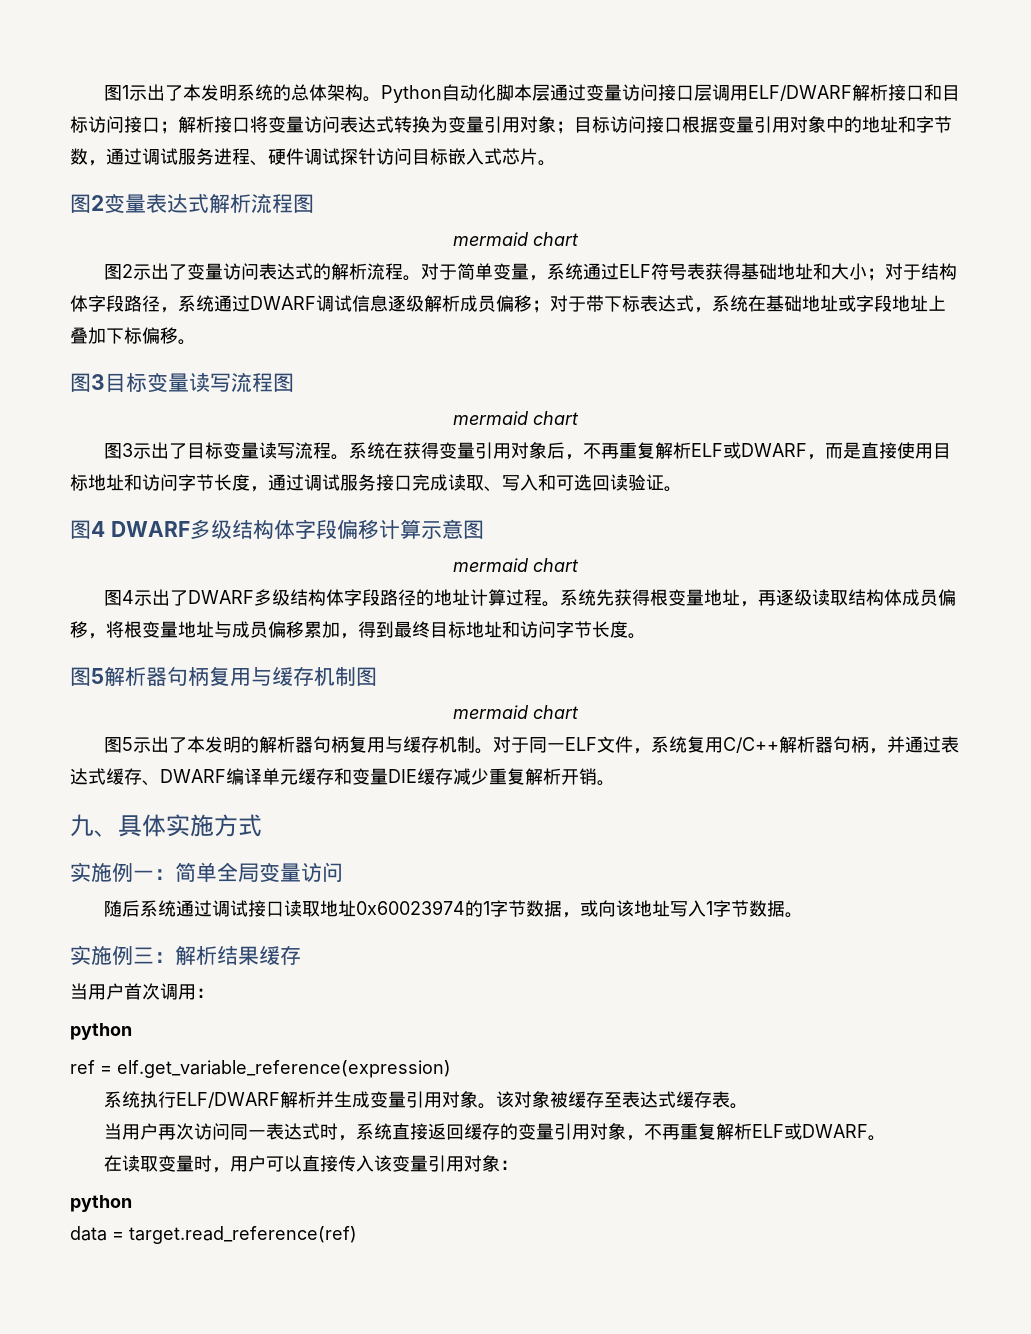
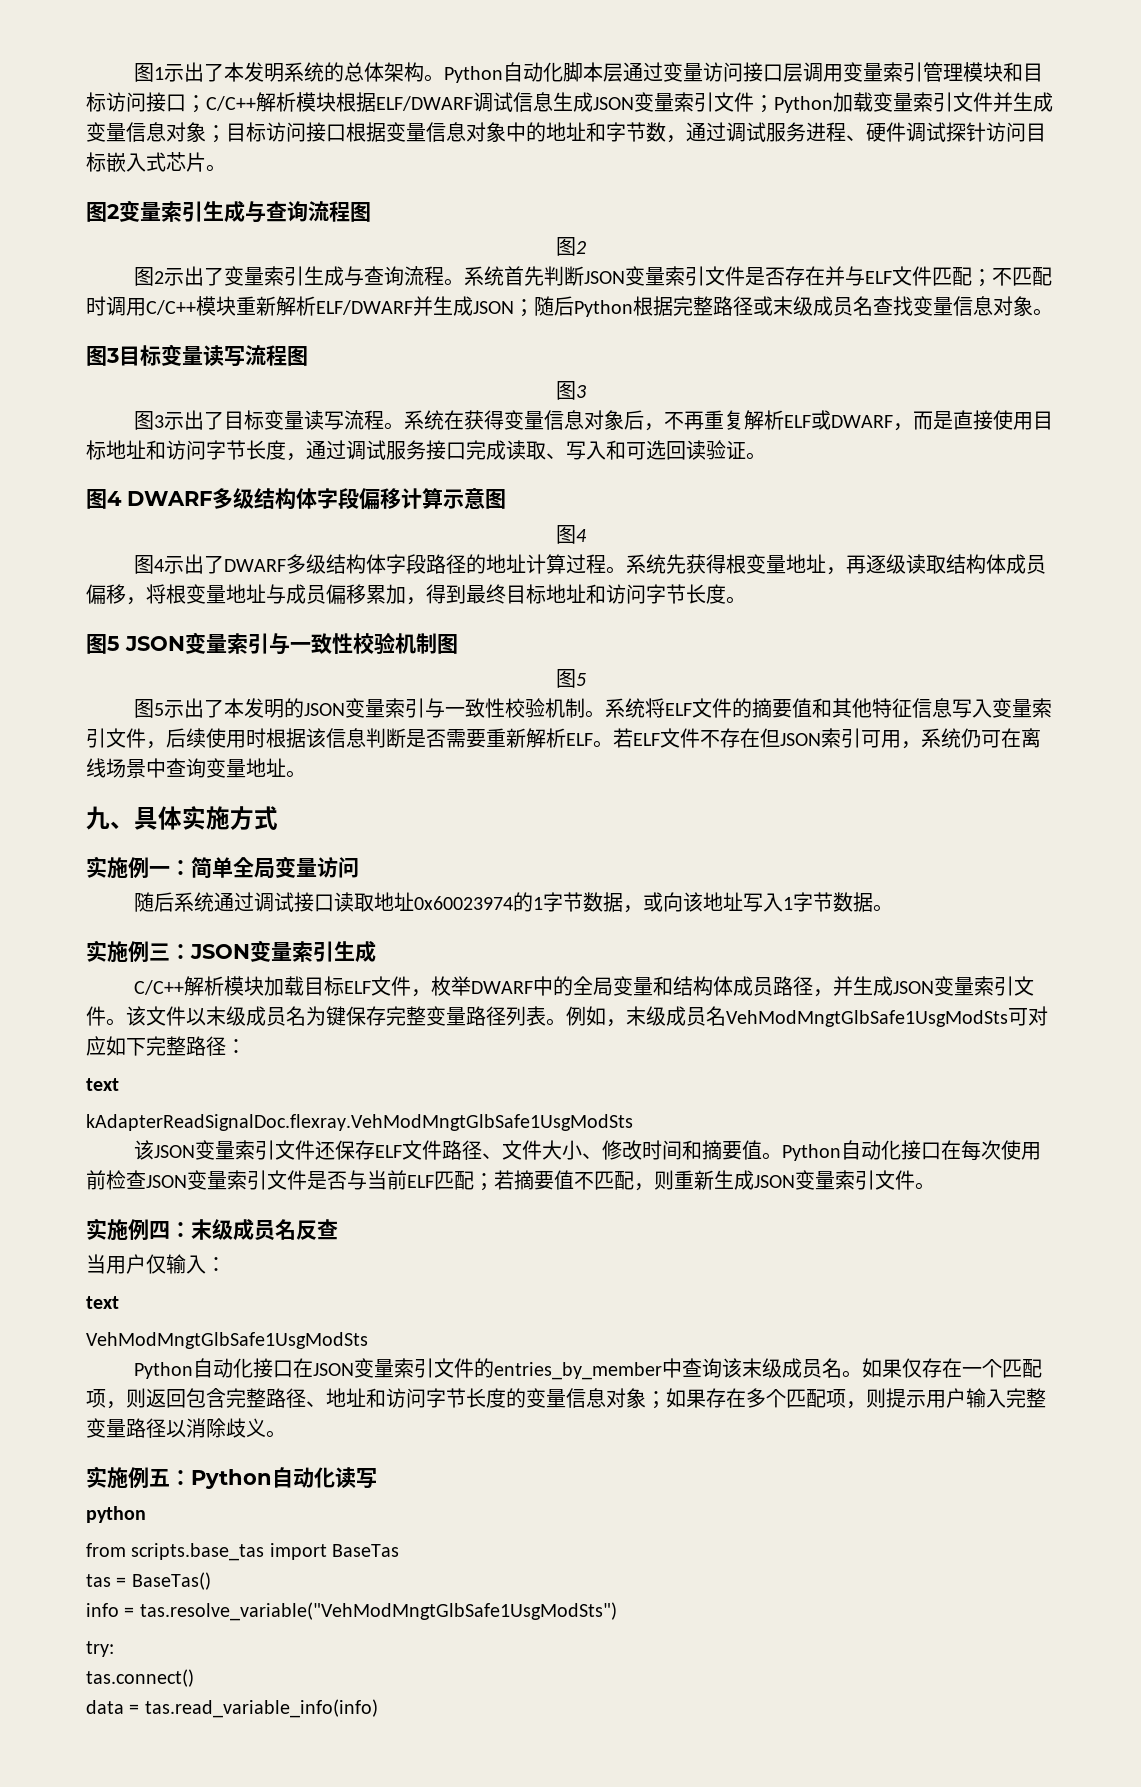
- Python自动化脚本层通过变量访问接口层调用ELF/DWARF解析接口和目标访问接口；解析接口将变量访问表达式转换为变量引用对象；目标访问接口根据变量引用对象中的地址和字节数，通过调试服务进程、硬件调试探针访问目标嵌入式芯片。
+ Python自动化脚本层通过变量访问接口层调用变量索引管理模块和目标访问接口；C/C++解析模块根据ELF/DWARF调试信息生成JSON变量索引文件；Python加载变量索引文件并生成变量信息对象；目标访问接口根据变量信息对象中的地址和字节数，通过调试服务进程、硬件调试探针访问目标嵌入式芯片。
- 图2变量表达式解析流程图
- mermaid chart
+ 图2变量索引生成与查询流程图
+ 图2
- 图2示出了变量访问表达式的解析流程。对于简单变量，系统通过ELF符号表获得基础地址和大小；对于结构体字段路径，系统通过DWARF调试信息逐级解析成员偏移；对于带下标表达式，系统在基础地址或字段地址上叠加下标偏移。
+ 图2示出了变量索引生成与查询流程。系统首先判断JSON变量索引文件是否存在并与ELF文件匹配；不匹配时调用C/C++模块重新解析ELF/DWARF并生成JSON；随后Python根据完整路径或末级成员名查找变量信息对象。
  图3目标变量读写流程图
- mermaid chart
+ 图3
- 系统在获得变量引用对象后，不再重复解析ELF或DWARF，而是直接使用目标地址和访问字节长度，通过调试服务接口完成读取、写入和可选回读验证。
+ 系统在获得变量信息对象后，不再重复解析ELF或DWARF，而是直接使用目标地址和访问字节长度，通过调试服务接口完成读取、写入和可选回读验证。
  图4 DWARF多级结构体字段偏移计算示意图
- mermaid chart
+ 图4
- 图5解析器句柄复用与缓存机制图
- mermaid chart
+ 图5 JSON变量索引与一致性校验机制图
+ 图5
- 图5示出了本发明的解析器句柄复用与缓存机制。对于同一ELF文件，系统复用C/C++解析器句柄，并通过表达式缓存、DWARF编译单元缓存和变量DIE缓存减少重复解析开销。
+ 图5示出了本发明的JSON变量索引与一致性校验机制。系统将ELF文件的摘要值和其他特征信息写入变量索引文件，后续使用时根据该信息判断是否需要重新解析ELF。若ELF文件不存在但JSON索引可用，系统仍可在离线场景中查询变量地址。
- 实施例三：解析结果缓存
- 当用户首次调用：
+ 实施例三：JSON变量索引生成
+ C/C++解析模块加载目标ELF文件，枚举DWARF中的全局变量和结构体成员路径，并生成JSON变量索引文件。该文件以末级成员名为键保存完整变量路径列表。例如，末级成员名VehModMngtGlbSafe1UsgModSts可对应如下完整路径：
+ text
+ kAdapterReadSignalDoc.flexray.VehModMngtGlbSafe1UsgModSts
+ 该JSON变量索引文件还保存ELF文件路径、文件大小、修改时间和摘要值。Python自动化接口在每次使用前检查JSON变量索引文件是否与当前ELF匹配；若摘要值不匹配，则重新生成JSON变量索引文件。
+ 实施例四：末级成员名反查
+ 当用户仅输入：
+ text
+ VehModMngtGlbSafe1UsgModSts
+ Python自动化接口在JSON变量索引文件的entries_by_member中查询该末级成员名。如果仅存在一个匹配项，则返回包含完整路径、地址和访问字节长度的变量信息对象；如果存在多个匹配项，则提示用户输入完整变量路径以消除歧义。
+ 实施例五：Python自动化读写
  python
- ref = elf.get_variable_reference(expression)
- 系统执行ELF/DWARF解析并生成变量引用对象。该对象被缓存至表达式缓存表。
- 当用户再次访问同一表达式时，系统直接返回缓存的变量引用对象，不再重复解析ELF或DWARF。
- 在读取变量时，用户可以直接传入该变量引用对象：
- python
+ from scripts.base_tas import BaseTas
+ tas = BaseTas()
+ info = tas.resolve_variable("VehModMngtGlbSafe1UsgModSts")
+ try:
+ tas.connect()
- data = target.read_reference(ref)
+ data = tas.read_variable_info(info)

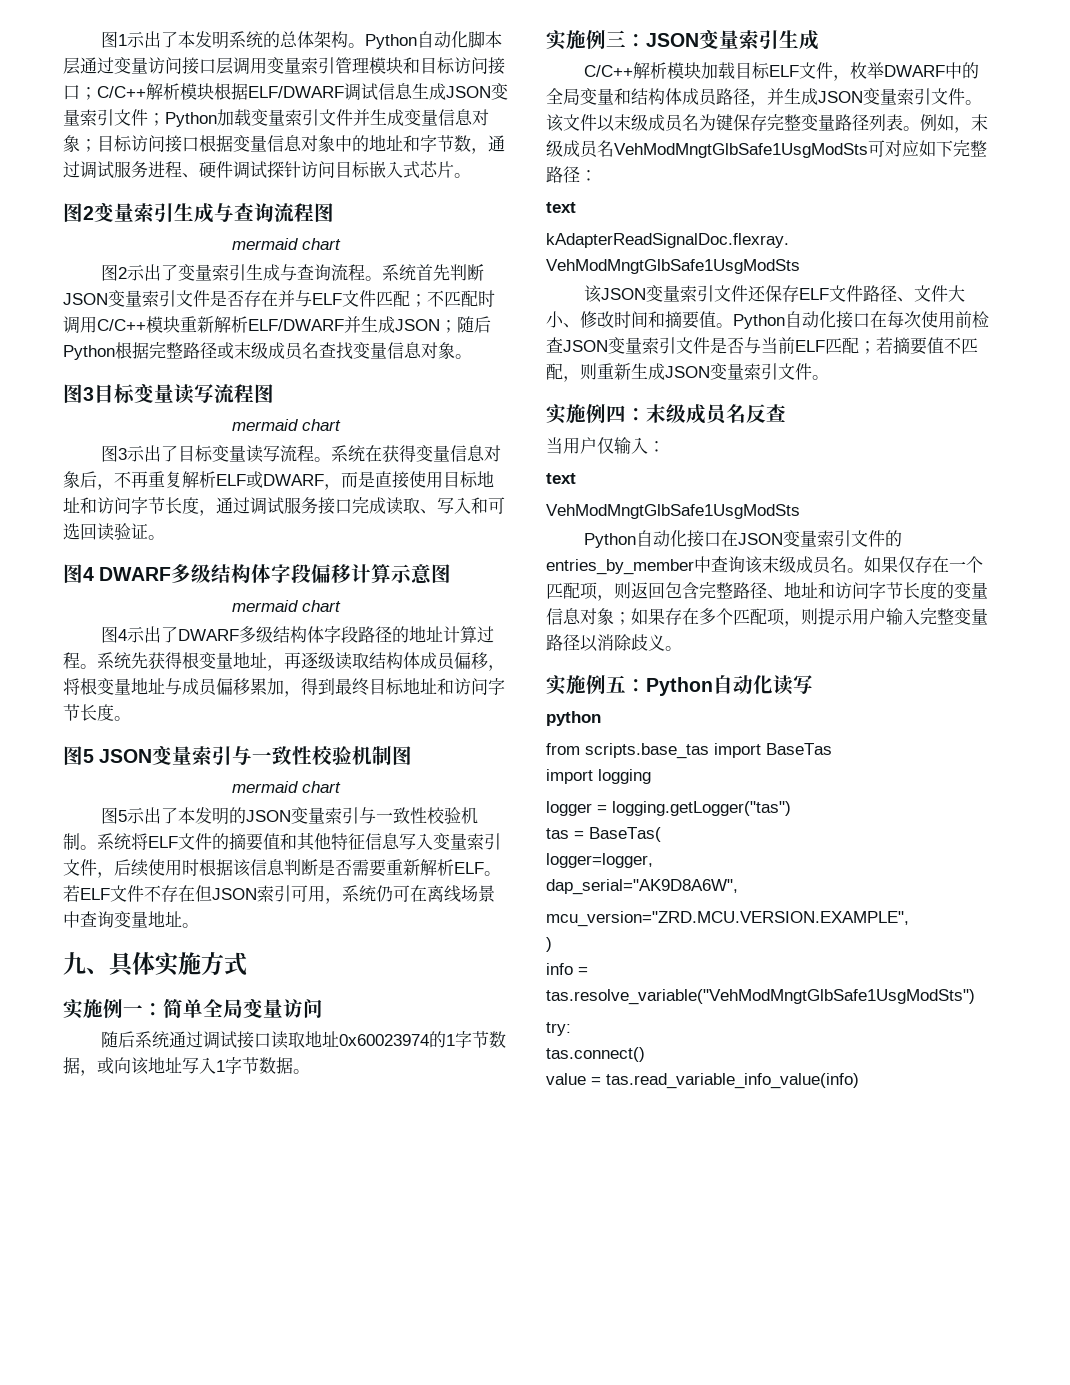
  图2变量索引生成与查询流程图
- 图2
+ mermaid chart
  图3目标变量读写流程图
- 图3
+ mermaid chart
  图4 DWARF多级结构体字段偏移计算示意图
- 图4
+ mermaid chart
  图5 JSON变量索引与一致性校验机制图
- 图5
+ mermaid chart
- tas = BaseTas()
+ import logging
+ logger = logging.getLogger("tas")
+ tas = BaseTas(
+ logger=logger,
+ dap_serial="AK9D8A6W",
+ mcu_version="ZRD.MCU.VERSION.EXAMPLE",
+ )
- data = tas.read_variable_info(info)
+ value = tas.read_variable_info_value(info)

